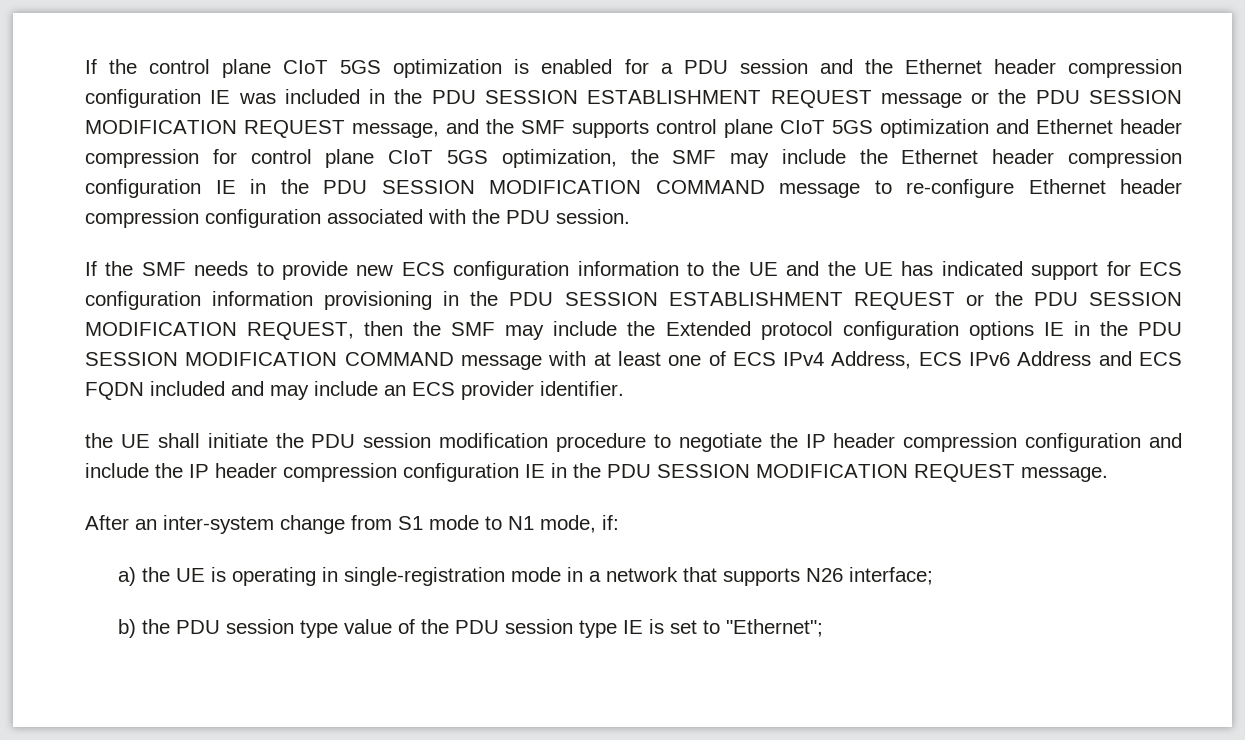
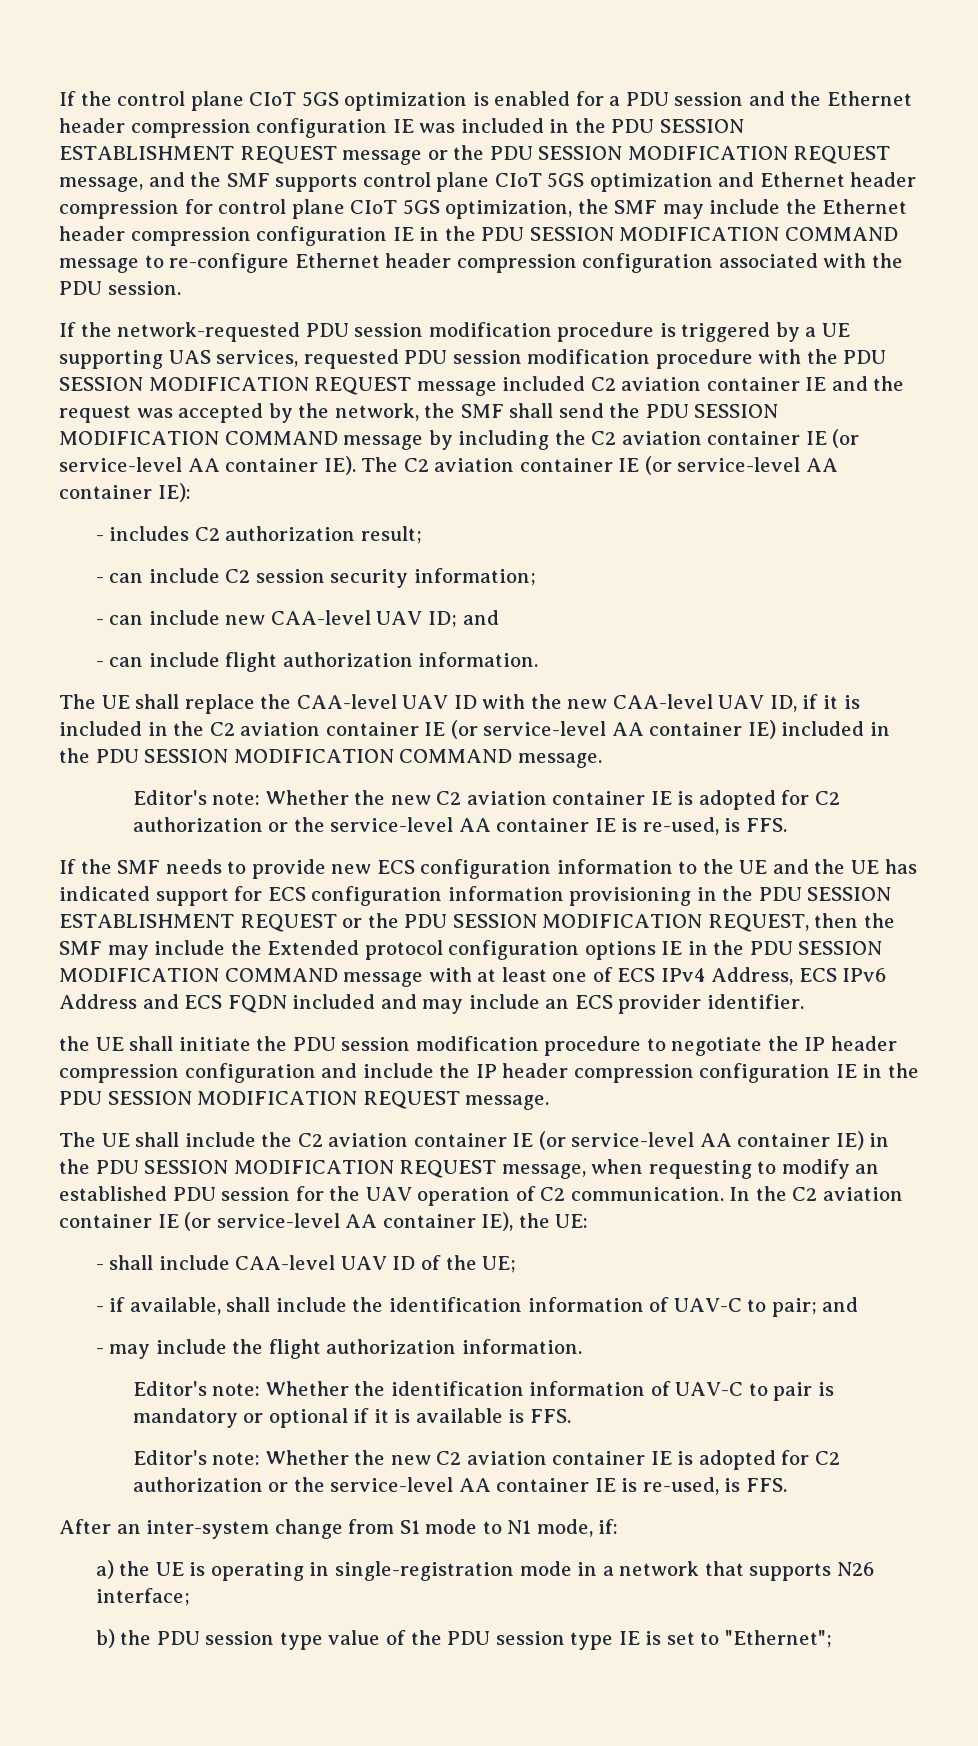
+ If the network-requested PDU session modification procedure is triggered by a UE supporting UAS services, requested PDU session modification procedure with the PDU SESSION MODIFICATION REQUEST message included C2 aviation container IE and the request was accepted by the network, the SMF shall send the PDU SESSION MODIFICATION COMMAND message by including the C2 aviation container IE (or service-level AA container IE). The C2 aviation container IE (or service-level AA container IE):
+ - includes C2 authorization result;
+ - can include C2 session security information;
+ - can include new CAA-level UAV ID; and
+ - can include flight authorization information.
+ The UE shall replace the CAA-level UAV ID with the new CAA-level UAV ID, if it is included in the C2 aviation container IE (or service-level AA container IE) included in the PDU SESSION MODIFICATION COMMAND message.
+ Editor's note: Whether the new C2 aviation container IE is adopted for C2 authorization or the service-level AA container IE is re-used, is FFS.
+ The UE shall include the C2 aviation container IE (or service-level AA container IE) in the PDU SESSION MODIFICATION REQUEST message, when requesting to modify an established PDU session for the UAV operation of C2 communication. In the C2 aviation container IE (or service-level AA container IE), the UE:
+ - shall include CAA-level UAV ID of the UE;
+ - if available, shall include the identification information of UAV-C to pair; and
+ - may include the flight authorization information.
+ Editor's note: Whether the identification information of UAV-C to pair is mandatory or optional if it is available is FFS.
+ Editor's note: Whether the new C2 aviation container IE is adopted for C2 authorization or the service-level AA container IE is re-used, is FFS.

